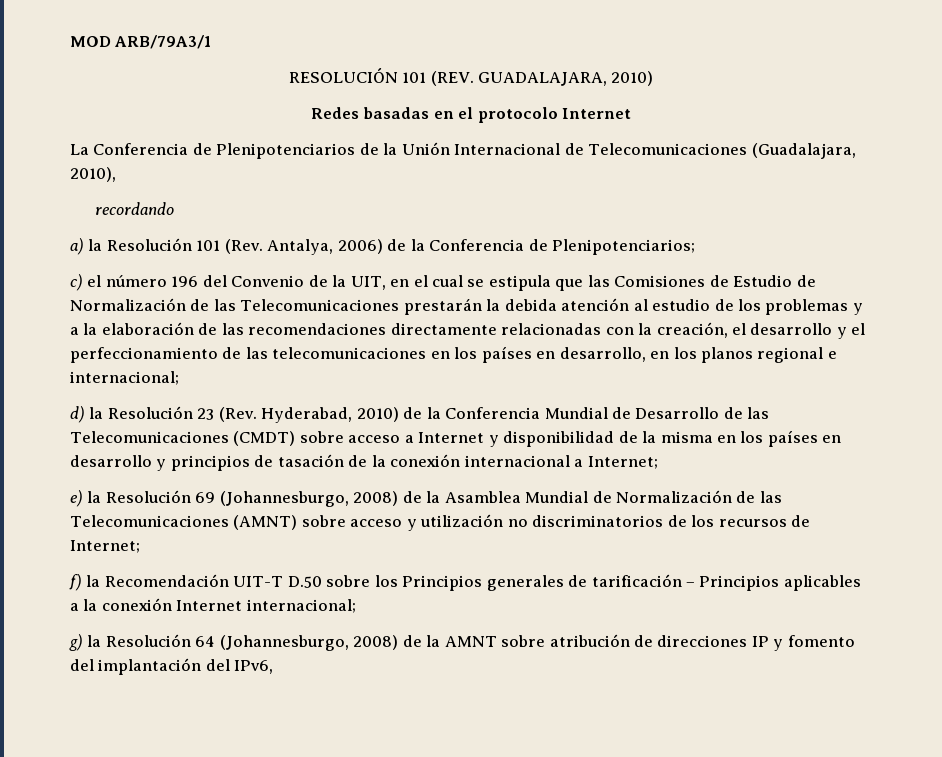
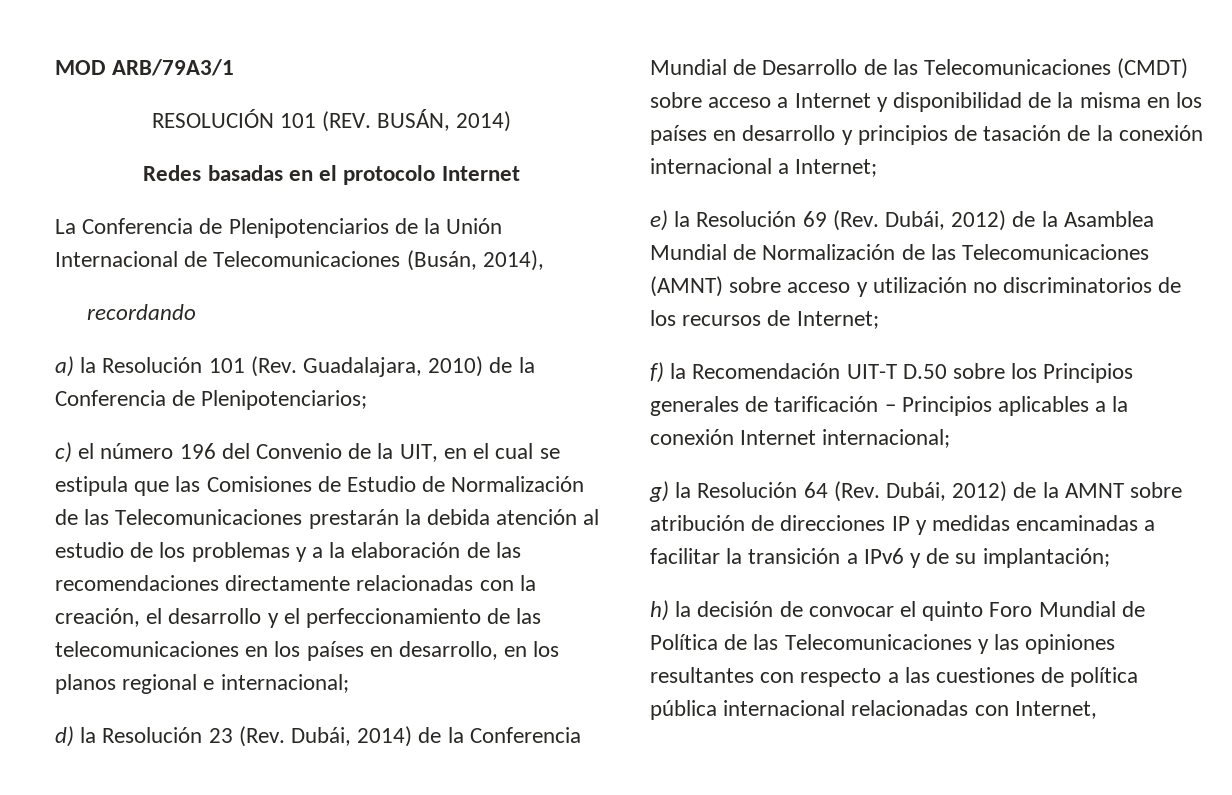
- RESOLUCIÓN 101 (REV. GUADALAJARA, 2010)
+ RESOLUCIÓN 101 (REV. BUSÁN, 2014)
- La Conferencia de Plenipotenciarios de la Unión Internacional de Telecomunicaciones (Guadalajara, 2010),
+ La Conferencia de Plenipotenciarios de la Unión Internacional de Telecomunicaciones (Busán, 2014),
- a) la Resolución 101 (Rev. Antalya, 2006) de la Conferencia de Plenipotenciarios;
+ a) la Resolución 101 (Rev. Guadalajara, 2010) de la Conferencia de Plenipotenciarios;
- d) la Resolución 23 (Rev. Hyderabad, 2010) de la Conferencia Mundial de Desarrollo de las Telecomunicaciones (CMDT) sobre acceso a Internet y disponibilidad de la misma en los países en desarrollo y principios de tasación de la conexión internacional a Internet;
+ d) la Resolución 23 (Rev. Dubái, 2014) de la Conferencia Mundial de Desarrollo de las Telecomunicaciones (CMDT) sobre acceso a Internet y disponibilidad de la misma en los países en desarrollo y principios de tasación de la conexión internacional a Internet;
- e) la Resolución 69 (Johannesburgo, 2008) de la Asamblea Mundial de Normalización de las Telecomunicaciones (AMNT) sobre acceso y utilización no discriminatorios de los recursos de Internet;
+ e) la Resolución 69 (Rev. Dubái, 2012) de la Asamblea Mundial de Normalización de las Telecomunicaciones (AMNT) sobre acceso y utilización no discriminatorios de los recursos de Internet;
- g) la Resolución 64 (Johannesburgo, 2008) de la AMNT sobre atribución de direcciones IP y fomento del implantación del IPv6,
+ g) la Resolución 64 (Rev. Dubái, 2012) de la AMNT sobre atribución de direcciones IP y medidas encaminadas a facilitar la transición a IPv6 y de su implantación;
+ h) la decisión de convocar el quinto Foro Mundial de Política de las Telecomunicaciones y las opiniones resultantes con respecto a las cuestiones de política pública internacional relacionadas con Internet,

